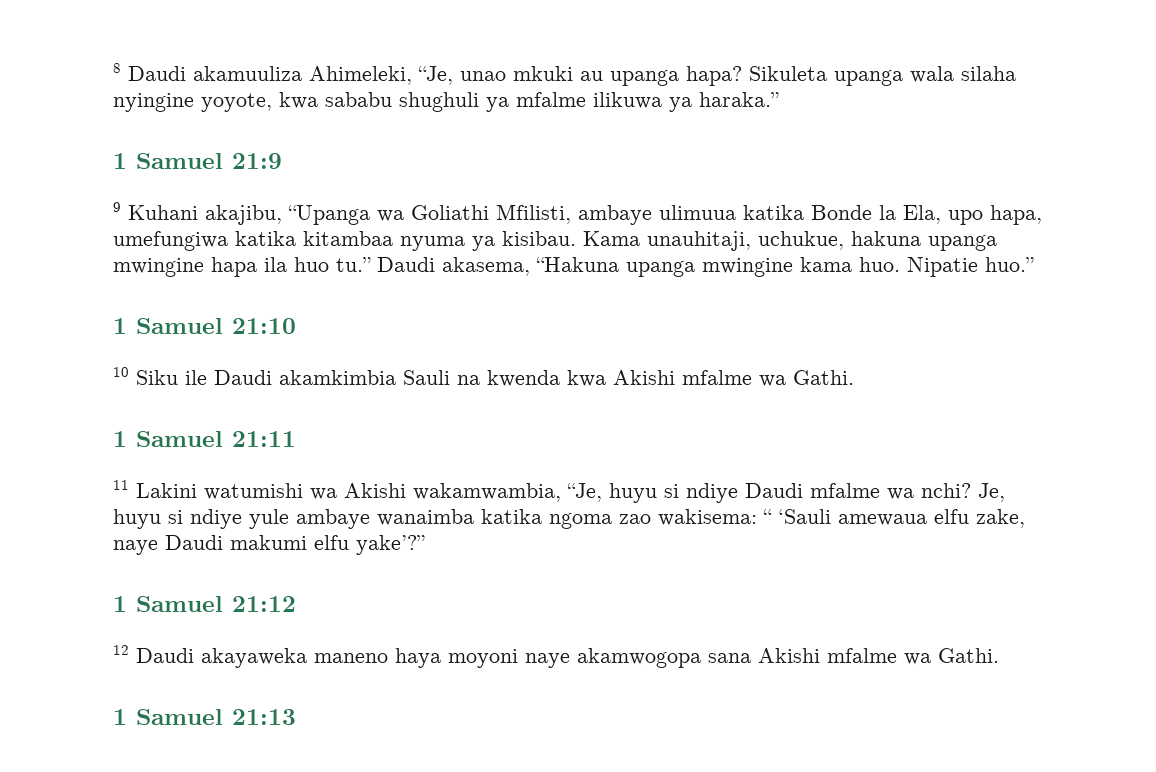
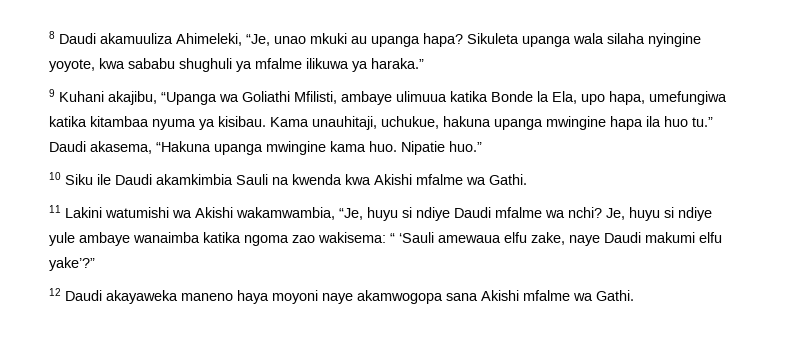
- 1 Samuel 21:9
- 1 Samuel 21:10
- 1 Samuel 21:11
- 1 Samuel 21:12
- 1 Samuel 21:13

